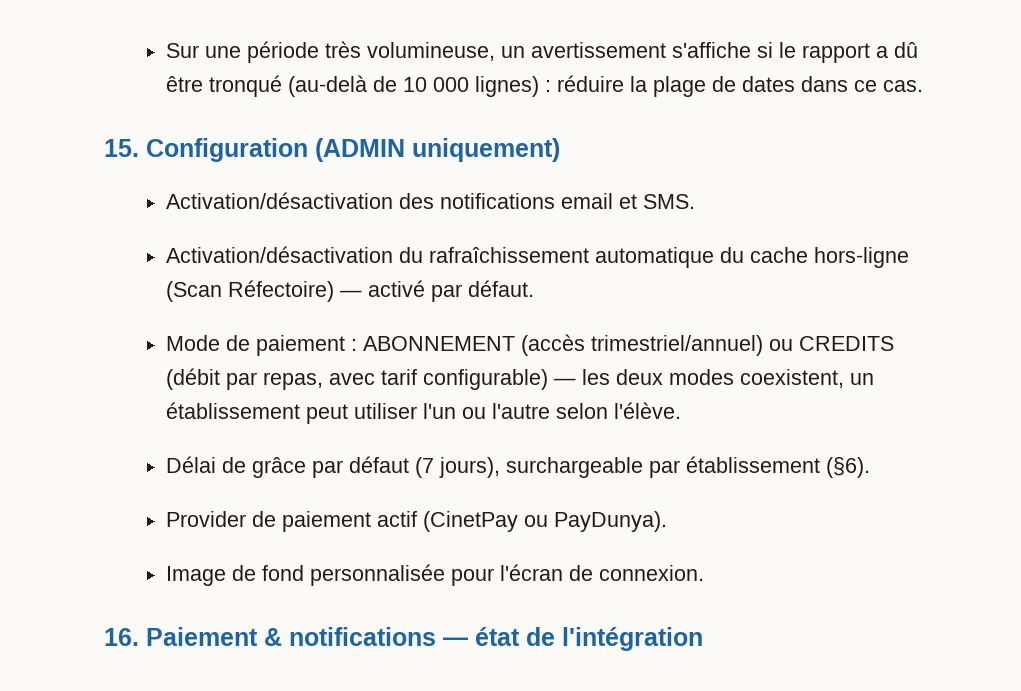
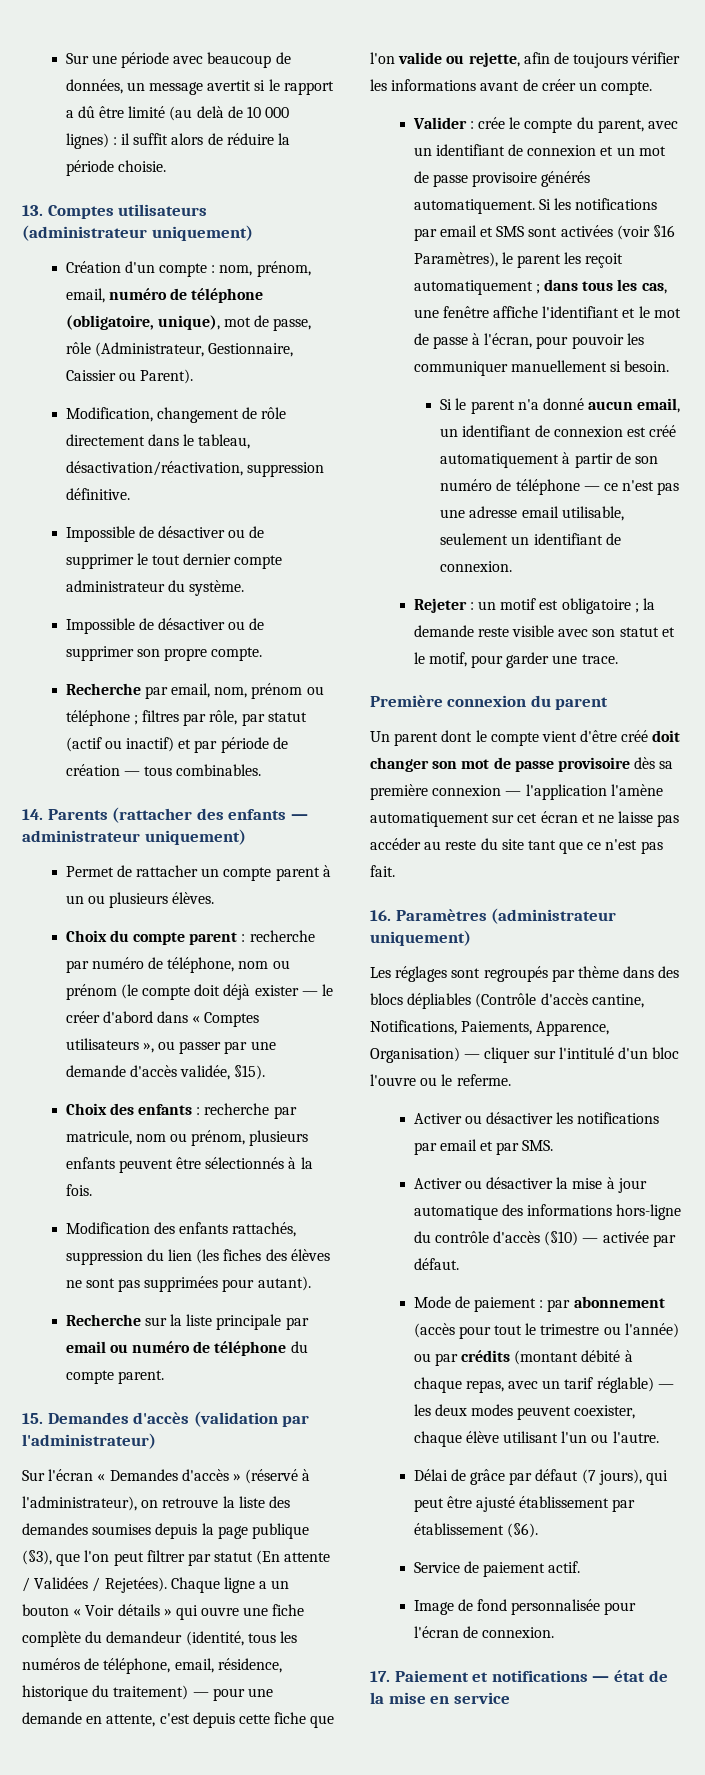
- Sur une période très volumineuse, un avertissement s'affiche si le rapport a dû être tronqué (au-delà de 10 000 lignes) : réduire la plage de dates dans ce cas.
- 15. Configuration (ADMIN uniquement)
- Activation/désactivation des notifications email et SMS.
+ Sur une période avec beaucoup de données, un message avertit si le rapport a dû être limité (au delà de 10 000 lignes) : il suffit alors de réduire la période choisie.
+ 13. Comptes utilisateurs (administrateur uniquement)
+ Création d'un compte : nom, prénom, email, numéro de téléphone (obligatoire, unique), mot de passe, rôle (Administrateur, Gestionnaire, Caissier ou Parent).
+ Modification, changement de rôle directement dans le tableau, désactivation/réactivation, suppression définitive.
+ Impossible de désactiver ou de supprimer le tout dernier compte administrateur du système.
+ Impossible de désactiver ou de supprimer son propre compte.
+ Recherche par email, nom, prénom ou téléphone ; filtres par rôle, par statut (actif ou inactif) et par période de création — tous combinables.
+ 14. Parents (rattacher des enfants — administrateur uniquement)
+ Permet de rattacher un compte parent à un ou plusieurs élèves.
+ Choix du compte parent : recherche par numéro de téléphone, nom ou prénom (le compte doit déjà exister — le créer d'abord dans « Comptes utilisateurs », ou passer par une demande d'accès validée, §15).
+ Choix des enfants : recherche par matricule, nom ou prénom, plusieurs enfants peuvent être sélectionnés à la fois.
+ Modification des enfants rattachés, suppression du lien (les fiches des élèves ne sont pas supprimées pour autant).
+ Recherche sur la liste principale par email ou numéro de téléphone du compte parent.
+ 15. Demandes d'accès (validation par l'administrateur)
+ Sur l'écran « Demandes d'accès » (réservé à l'administrateur), on retrouve la liste des demandes soumises depuis la page publique (§3), que l'on peut filtrer par statut (En attente / Validées / Rejetées). Chaque ligne a un bouton « Voir détails » qui ouvre une fiche complète du demandeur (identité, tous les numéros de téléphone, email, résidence, historique du traitement) — pour une demande en attente, c'est depuis cette fiche que l'on valide ou rejette, afin de toujours vérifier les informations avant de créer un compte.
+ Valider : crée le compte du parent, avec un identifiant de connexion et un mot de passe provisoire générés automatiquement. Si les notifications par email et SMS sont activées (voir §16 Paramètres), le parent les reçoit automatiquement ; dans tous les cas, une fenêtre affiche l'identifiant et le mot de passe à l'écran, pour pouvoir les communiquer manuellement si besoin.
+ Si le parent n'a donné aucun email, un identifiant de connexion est créé automatiquement à partir de son numéro de téléphone — ce n'est pas une adresse email utilisable, seulement un identifiant de connexion.
+ Rejeter : un motif est obligatoire ; la demande reste visible avec son statut et le motif, pour garder une trace.
+ Première connexion du parent
+ Un parent dont le compte vient d'être créé doit changer son mot de passe provisoire dès sa première connexion — l'application l'amène automatiquement sur cet écran et ne laisse pas accéder au reste du site tant que ce n'est pas fait.
+ 16. Paramètres (administrateur uniquement)
+ Les réglages sont regroupés par thème dans des blocs dépliables (Contrôle d'accès cantine, Notifications, Paiements, Apparence, Organisation) — cliquer sur l'intitulé d'un bloc l'ouvre ou le referme.
+ Activer ou désactiver les notifications par email et par SMS.
- Activation/désactivation du rafraîchissement automatique du cache hors-ligne (Scan Réfectoire) — activé par défaut.
+ Activer ou désactiver la mise à jour automatique des informations hors-ligne du contrôle d'accès (§10) — activée par défaut.
- Mode de paiement : ABONNEMENT (accès trimestriel/annuel) ou CREDITS (débit par repas, avec tarif configurable) — les deux modes coexistent, un établissement peut utiliser l'un ou l'autre selon l'élève.
+ Mode de paiement : par abonnement (accès pour tout le trimestre ou l'année) ou par crédits (montant débité à chaque repas, avec un tarif réglable) — les deux modes peuvent coexister, chaque élève utilisant l'un ou l'autre.
- Délai de grâce par défaut (7 jours), surchargeable par établissement (§6).
+ Délai de grâce par défaut (7 jours), qui peut être ajusté établissement par établissement (§6).
- Provider de paiement actif (CinetPay ou PayDunya).
+ Service de paiement actif.
- 16. Paiement & notifications — état de l'intégration
+ 17. Paiement et notifications — état de la mise en service

